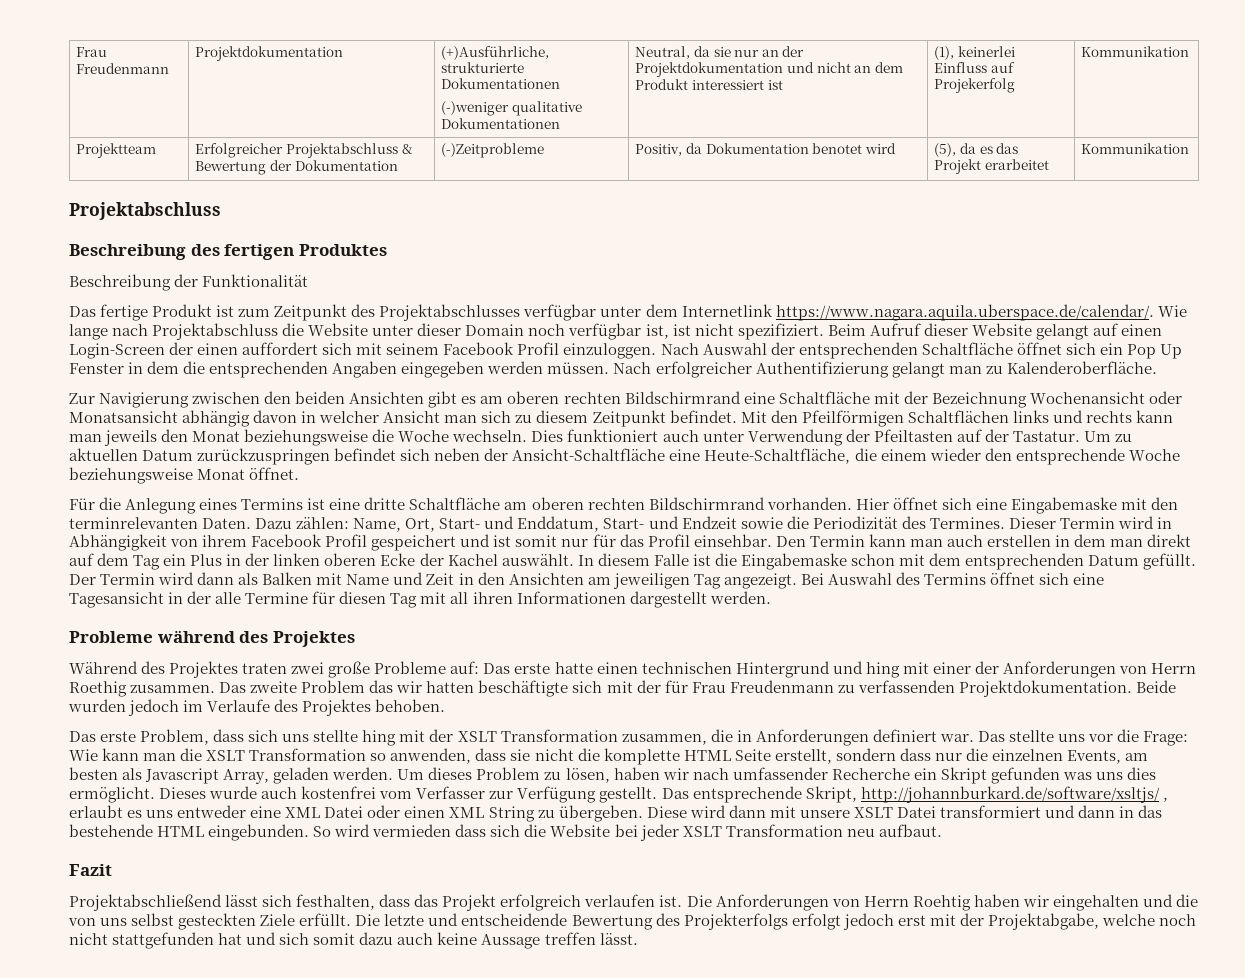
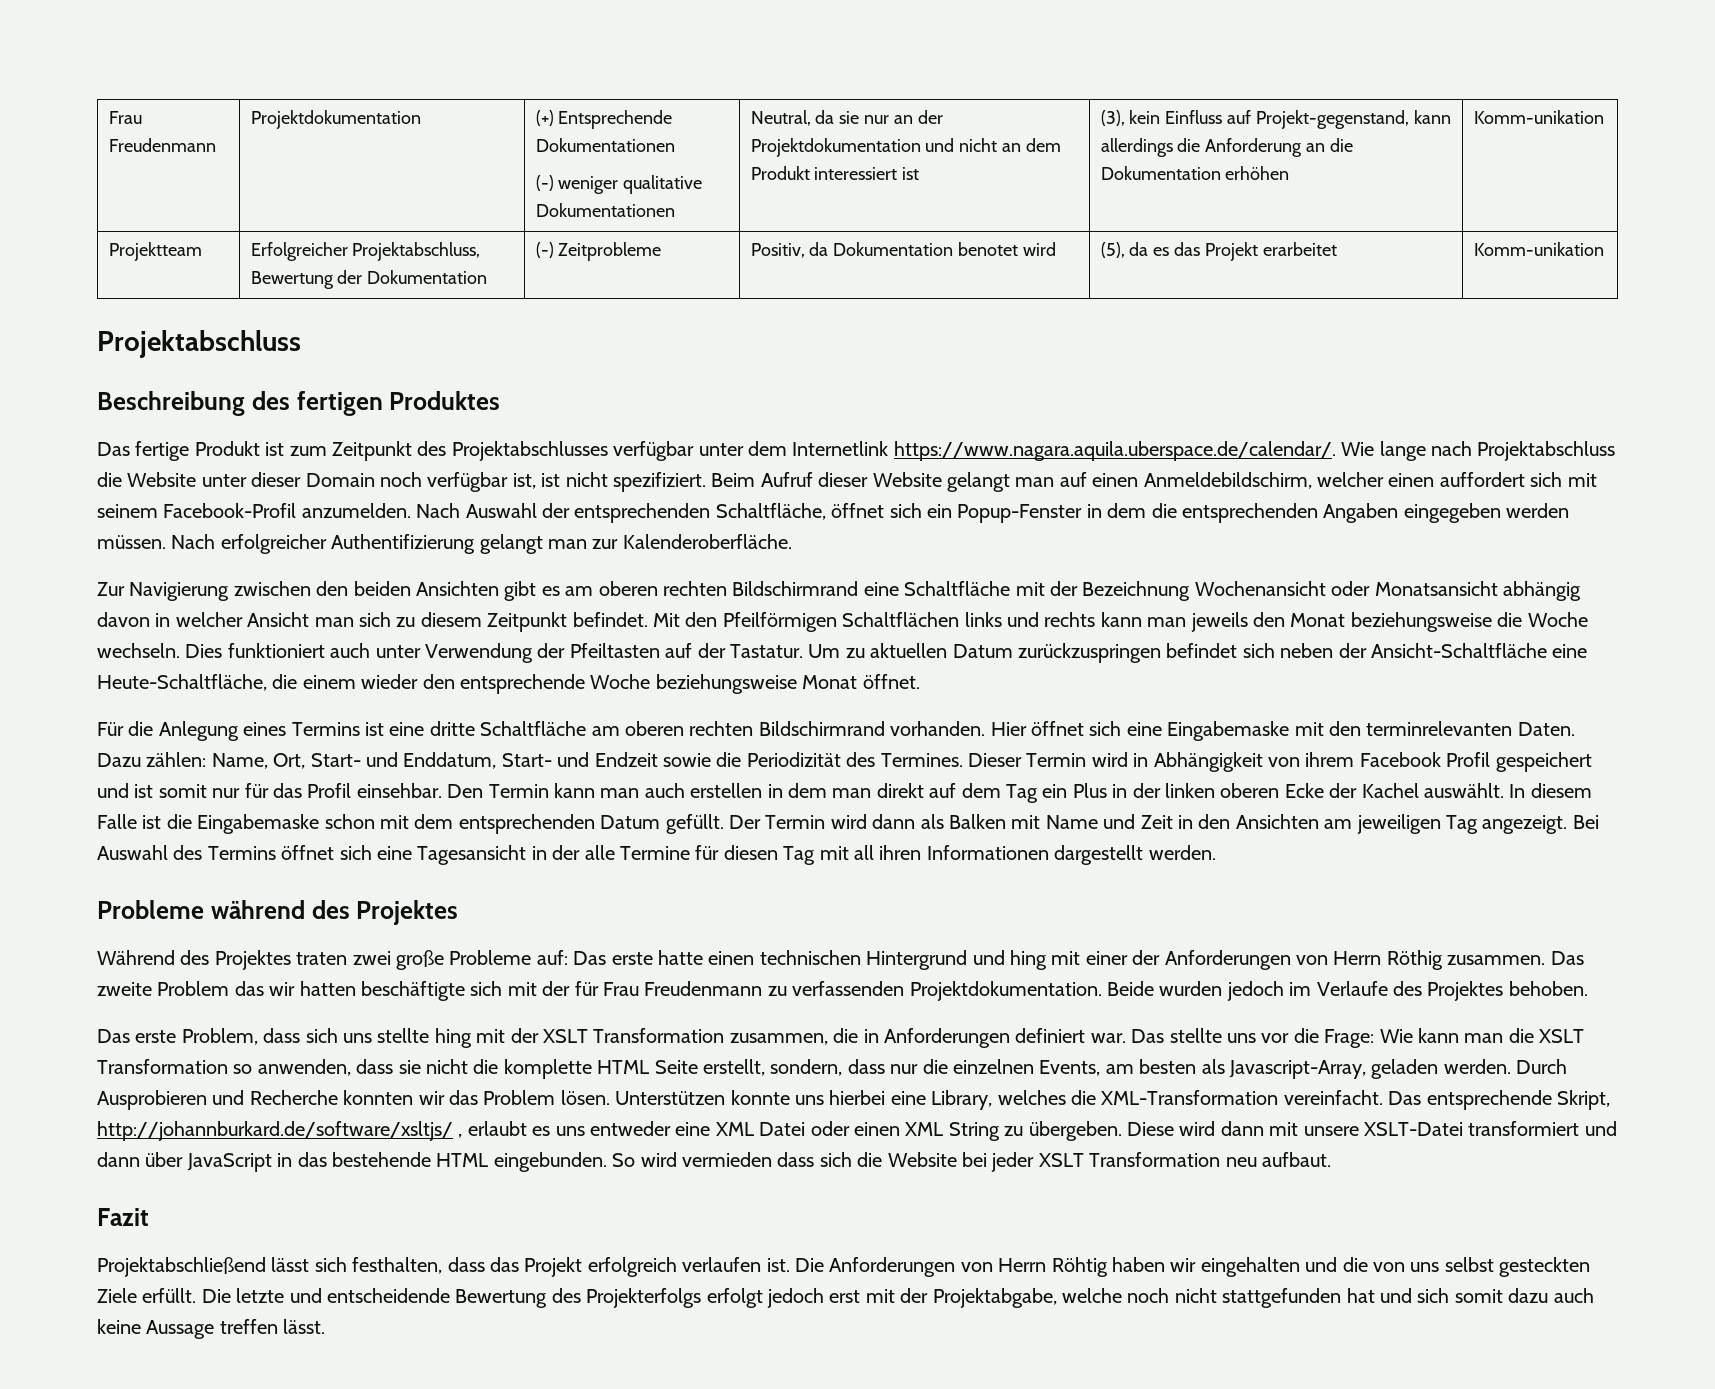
- Frau Freudenmann | Projektdokumentation | (+)Ausführliche, strukturierte Dokumentationen
- (-)weniger qualitative Dokumentationen | Neutral, da sie nur an der Projektdokumentation und nicht an dem Produkt interessiert ist | (1), keinerlei Einfluss auf Projekerfolg | Kommunikation
+ Frau Freudenmann | Projektdokumentation | (+) Entsprechende Dokumentationen
+ (-) weniger qualitative Dokumentationen | Neutral, da sie nur an der Projektdokumentation und nicht an dem Produkt interessiert ist | (3), kein Einfluss auf Projekt-gegenstand, kann allerdings die Anforderung an die Dokumentation erhöhen | Komm-unikation
- Projektteam | Erfolgreicher Projektabschluss & Bewertung der Dokumentation | (-)Zeitprobleme | Positiv, da Dokumentation benotet wird | (5), da es das Projekt erarbeitet | Kommunikation
+ Projektteam | Erfolgreicher Projektabschluss, Bewertung der Dokumentation | (-) Zeitprobleme | Positiv, da Dokumentation benotet wird | (5), da es das Projekt erarbeitet | Komm-unikation
- Beschreibung der Funktionalität
- Beim Aufruf dieser Website gelangt auf einen Login-Screen der einen auffordert sich mit seinem Facebook Profil einzuloggen.
+ Beim Aufruf dieser Website gelangt man auf einen Anmeldebildschirm, welcher einen auffordert sich mit seinem Facebook-Profil anzumelden.
- Nach Auswahl der entsprechenden Schaltfläche öffnet sich ein Pop Up Fenster in dem die entsprechenden Angaben eingegeben werden müssen.
+ Nach Auswahl der entsprechenden Schaltfläche, öffnet sich ein Popup-Fenster in dem die entsprechenden Angaben eingegeben werden müssen.
- Nach erfolgreicher Authentifizierung gelangt man zu Kalenderoberfläche.
+ Nach erfolgreicher Authentifizierung gelangt man zur Kalenderoberfläche.
- Während des Projektes traten zwei große Probleme auf: Das erste hatte einen technischen Hintergrund und hing mit einer der Anforderungen von Herrn Roethig zusammen.
+ Während des Projektes traten zwei große Probleme auf: Das erste hatte einen technischen Hintergrund und hing mit einer der Anforderungen von Herrn Röthig zusammen.
- Das stellte uns vor die Frage: Wie kann man die XSLT Transformation so anwenden, dass sie nicht die komplette HTML Seite erstellt, sondern dass nur die einzelnen Events, am besten als Javascript Array, geladen werden. Um dieses Problem zu lösen, haben wir nach umfassender Recherche ein Skript gefunden was uns dies ermöglicht. Dieses wurde auch kostenfrei vom Verfasser zur Verfügung gestellt.
+ Das stellte uns vor die Frage: Wie kann man die XSLT Transformation so anwenden, dass sie nicht die komplette HTML Seite erstellt, sondern, dass nur die einzelnen Events, am besten als Javascript-Array, geladen werden. Durch Ausprobieren und Recherche konnten wir das Problem lösen. Unterstützen konnte uns hierbei eine Library, welches die XML-Transformation vereinfacht.
- Diese wird dann mit unsere XSLT Datei transformiert und dann in das bestehende HTML eingebunden.
+ Diese wird dann mit unsere XSLT-Datei transformiert und dann über JavaScript in das bestehende HTML eingebunden.
- Die Anforderungen von Herrn Roehtig haben wir eingehalten und die von uns selbst gesteckten Ziele erfüllt.
+ Die Anforderungen von Herrn Röhtig haben wir eingehalten und die von uns selbst gesteckten Ziele erfüllt.

